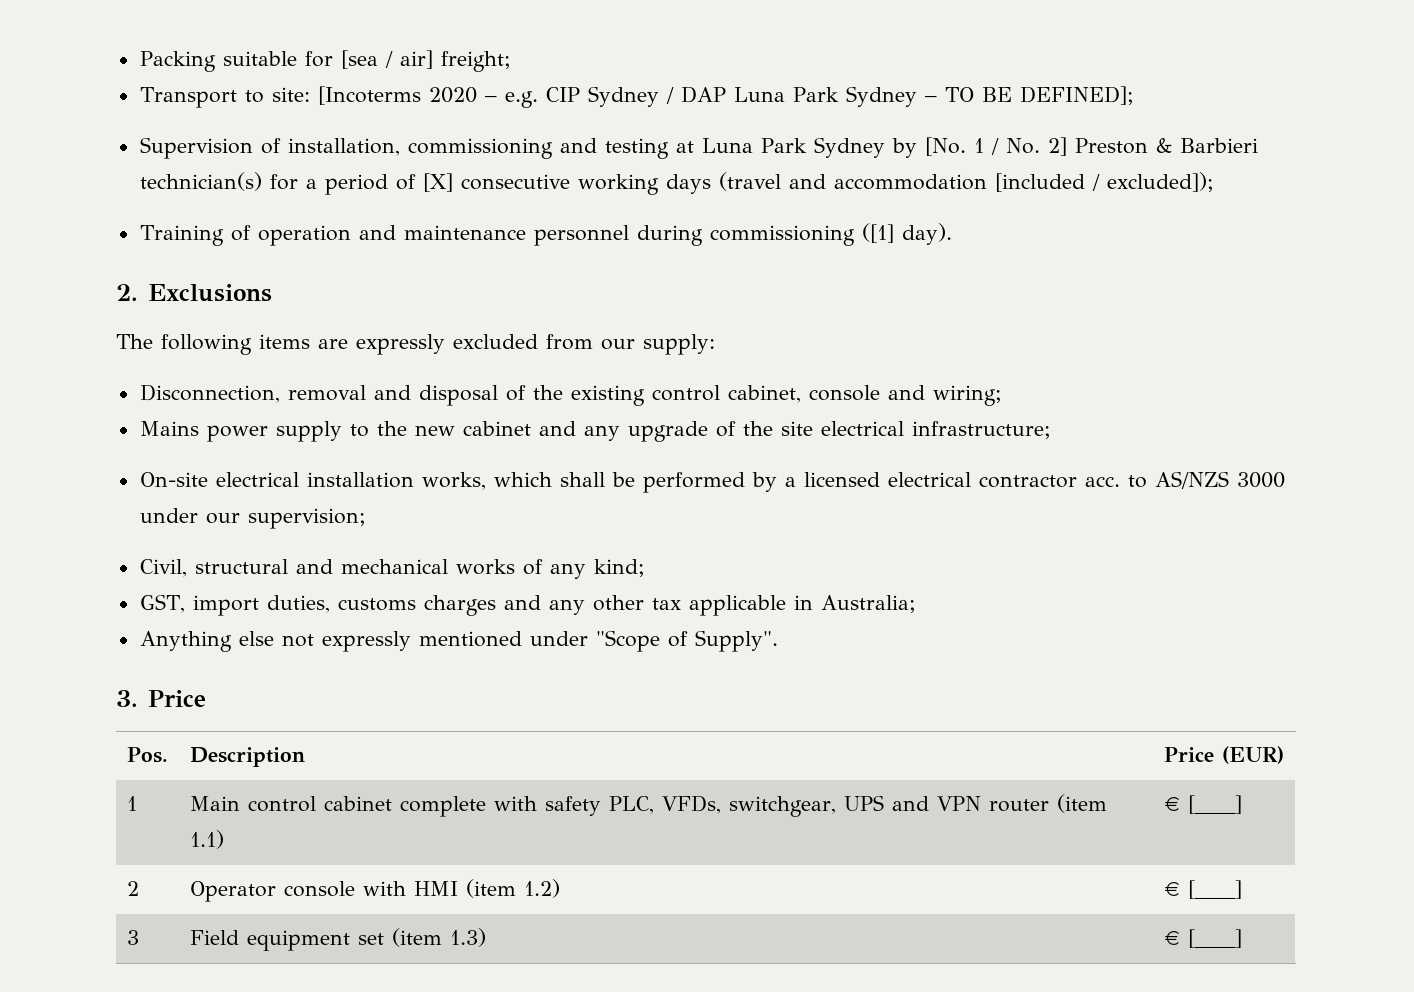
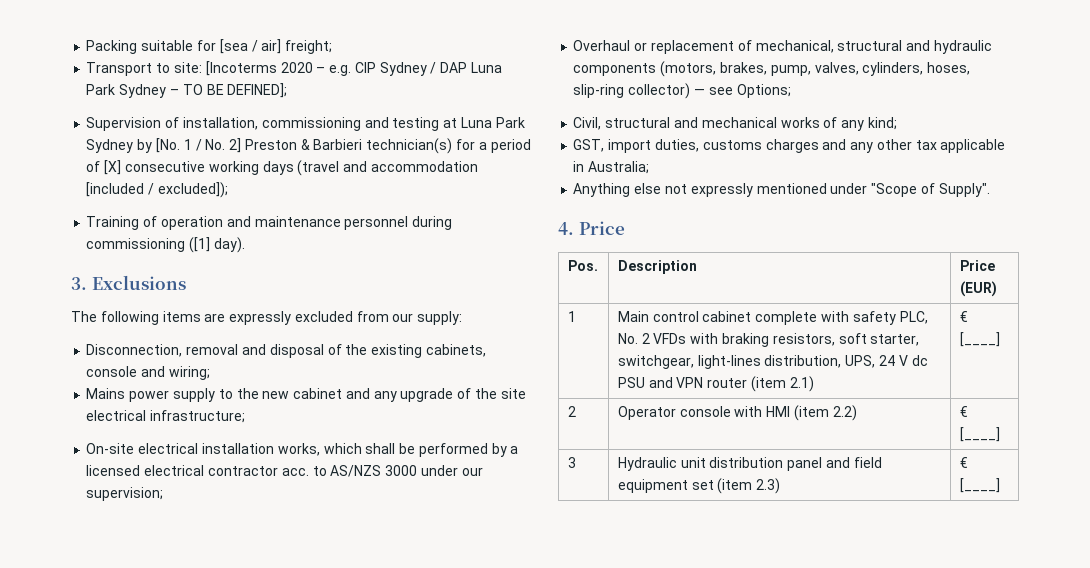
- 2. Exclusions
+ 3. Exclusions
- Disconnection, removal and disposal of the existing control cabinet, console and wiring;
+ Disconnection, removal and disposal of the existing cabinets, console and wiring;
+ Overhaul or replacement of mechanical, structural and hydraulic components (motors, brakes, pump, valves, cylinders, hoses, slip-ring collector) — see Options;
- 3. Price
+ 4. Price
- 1 | Main control cabinet complete with safety PLC, VFDs, switchgear, UPS and VPN router (item 1.1) | € [____]
+ 1 | Main control cabinet complete with safety PLC, No. 2 VFDs with braking resistors, soft starter, switchgear, light-lines distribution, UPS, 24 V dc PSU and VPN router (item 2.1) | € [____]
- 2 | Operator console with HMI (item 1.2) | € [____]
+ 2 | Operator console with HMI (item 2.2) | € [____]
- 3 | Field equipment set (item 1.3) | € [____]
+ 3 | Hydraulic unit distribution panel and field equipment set (item 2.3) | € [____]

